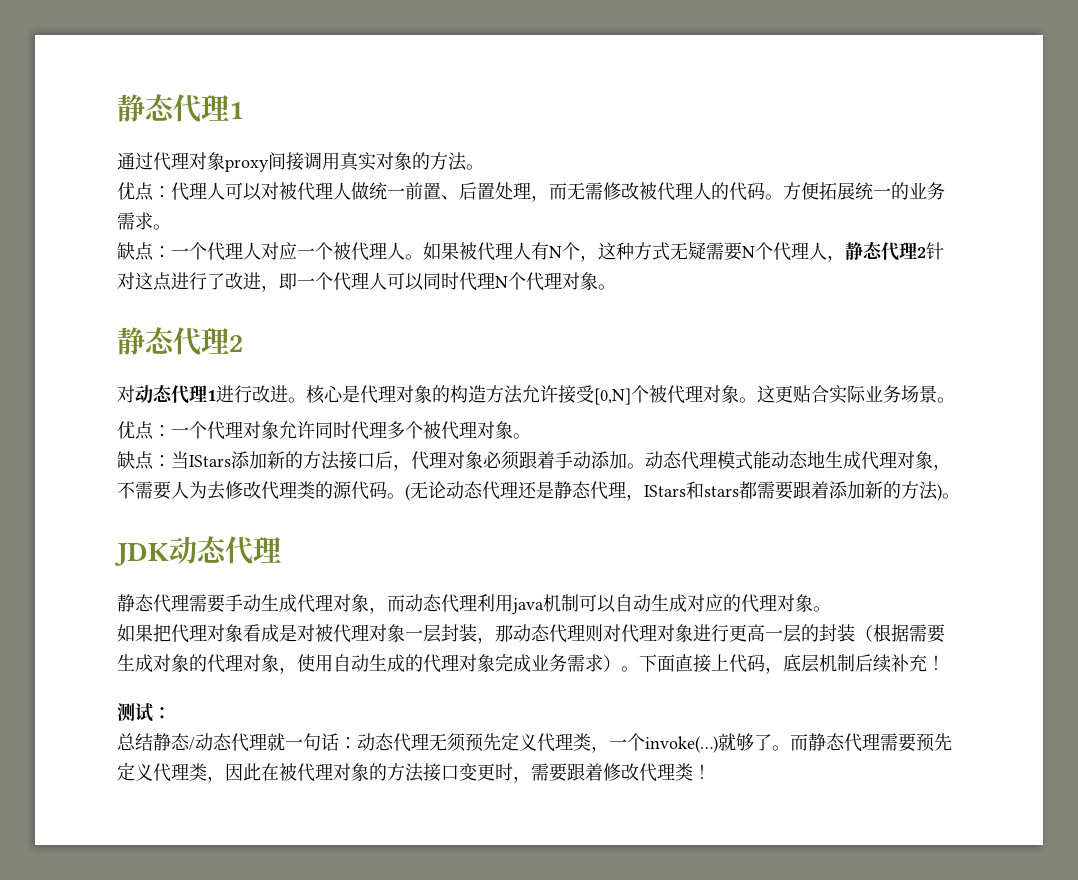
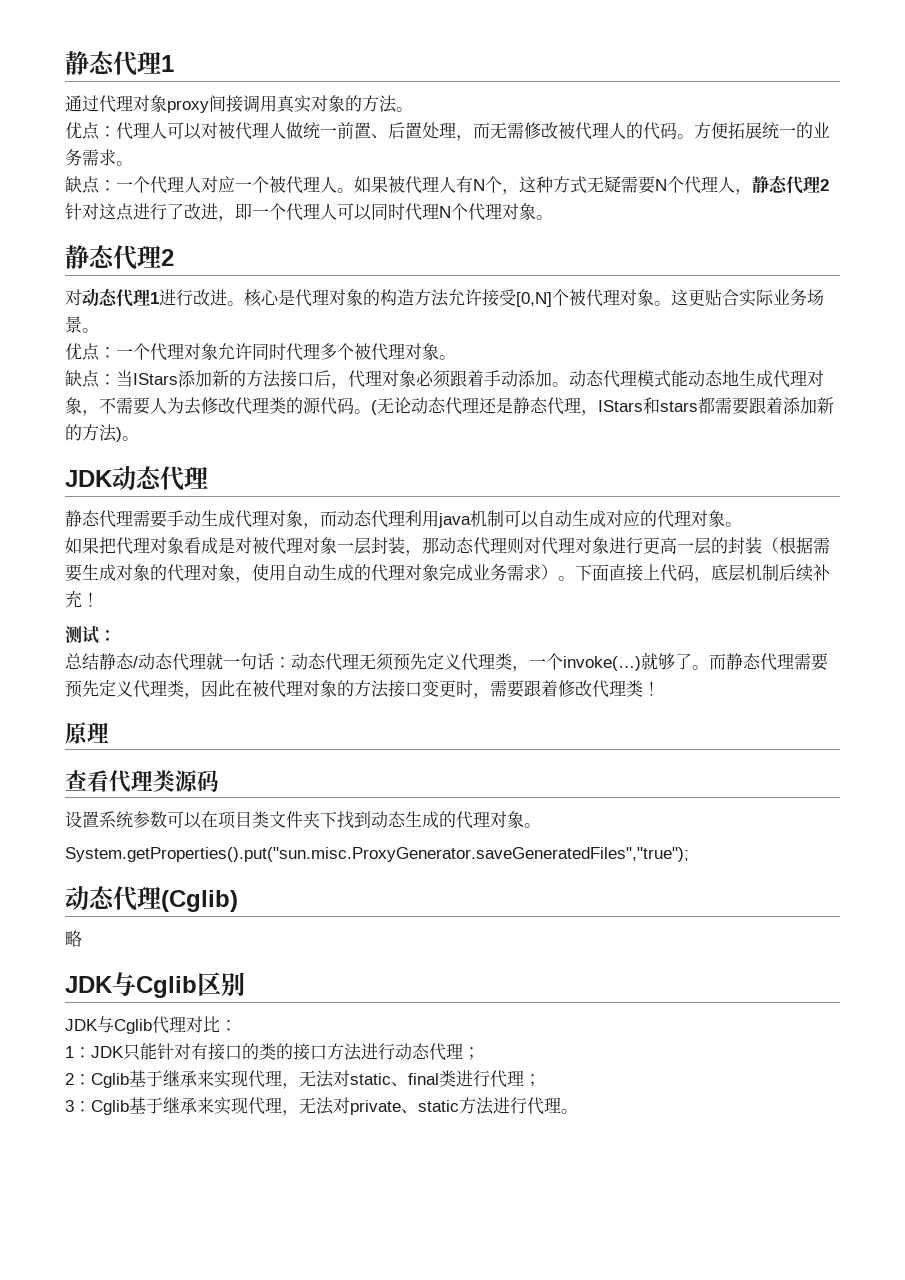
+ 原理
+ 查看代理类源码
+ 设置系统参数可以在项目类文件夹下找到动态生成的代理对象。
+ System.getProperties().put("sun.misc.ProxyGenerator.saveGeneratedFiles","true");
+ 动态代理(Cglib)
+ 略
+ JDK与Cglib区别
+ JDK与Cglib代理对比：
+ 1：JDK只能针对有接口的类的接口方法进行动态代理；
+ 2：Cglib基于继承来实现代理，无法对static、final类进行代理；
+ 3：Cglib基于继承来实现代理，无法对private、static方法进行代理。

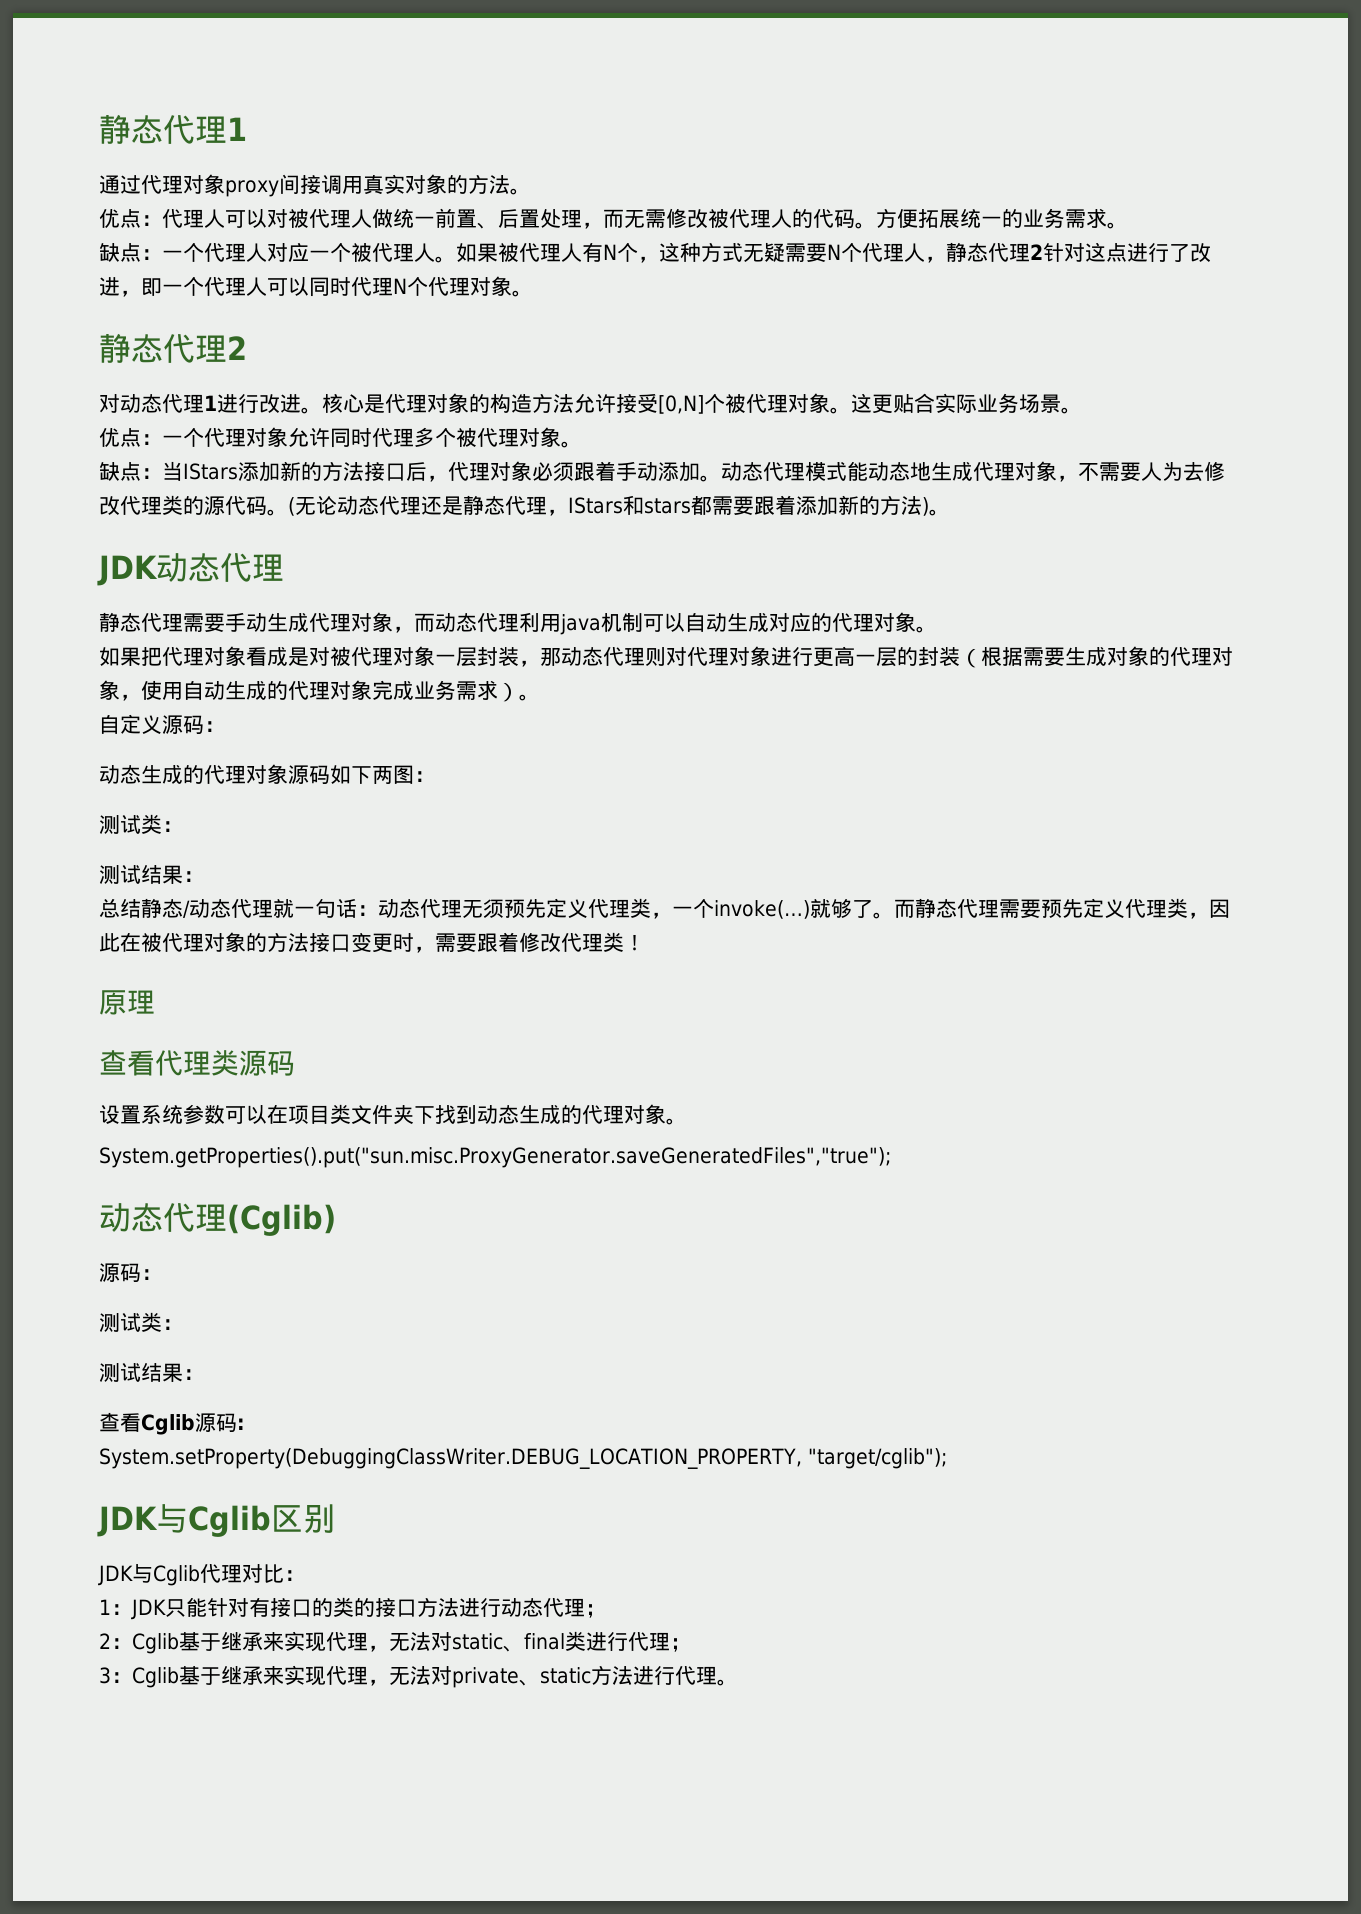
- 如果把代理对象看成是对被代理对象一层封装，那动态代理则对代理对象进行更高一层的封装（根据需要生成对象的代理对象，使用自动生成的代理对象完成业务需求）。下面直接上代码，底层机制后续补充！
- 测试：
+ 如果把代理对象看成是对被代理对象一层封装，那动态代理则对代理对象进行更高一层的封装（根据需要生成对象的代理对象，使用自动生成的代理对象完成业务需求）。
+ 自定义源码：
+ 动态生成的代理对象源码如下两图：
+ 测试类：
+ 测试结果：
  动态代理(Cglib)
- 略
+ 源码：
+ 测试类：
+ 测试结果：
+ 查看Cglib源码:
+ System.setProperty(DebuggingClassWriter.DEBUG_LOCATION_PROPERTY, "target/cglib");

